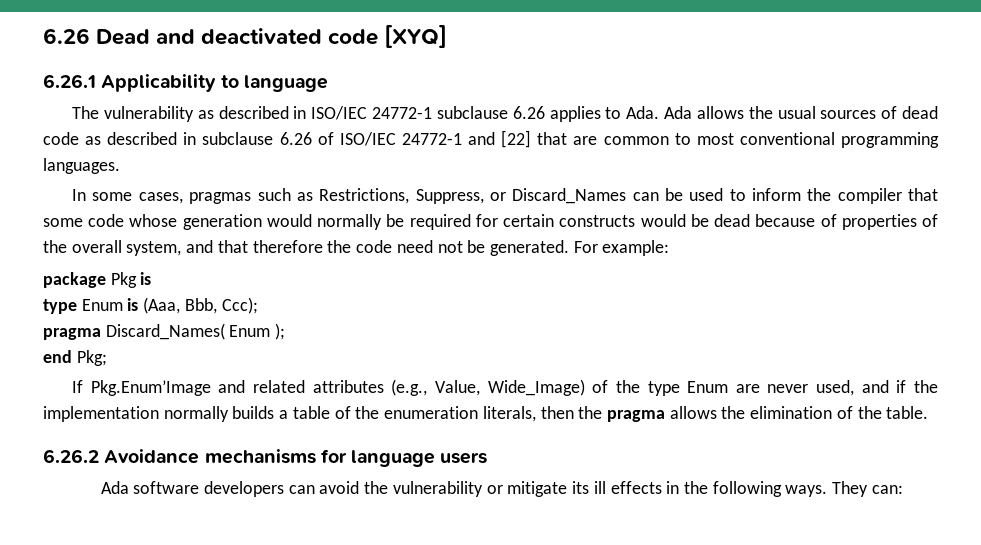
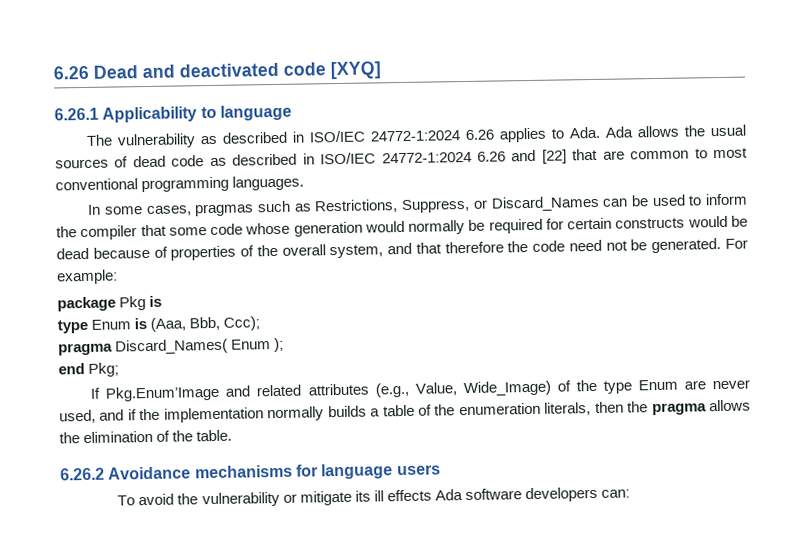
- The vulnerability as described in ISO/IEC 24772-1 subclause 6.26 applies to Ada. Ada allows the usual sources of dead code as described in subclause 6.26 of ISO/IEC 24772-1 and [22] that are common to most conventional programming languages.
+ The vulnerability as described in ISO/IEC 24772-1:2024 6.26 applies to Ada. Ada allows the usual sources of dead code as described in ISO/IEC 24772-1:2024 6.26 and [22] that are common to most conventional programming languages.
- Ada software developers can avoid the vulnerability or mitigate its ill effects in the following ways. They can:
+ To avoid the vulnerability or mitigate its ill effects Ada software developers can:

